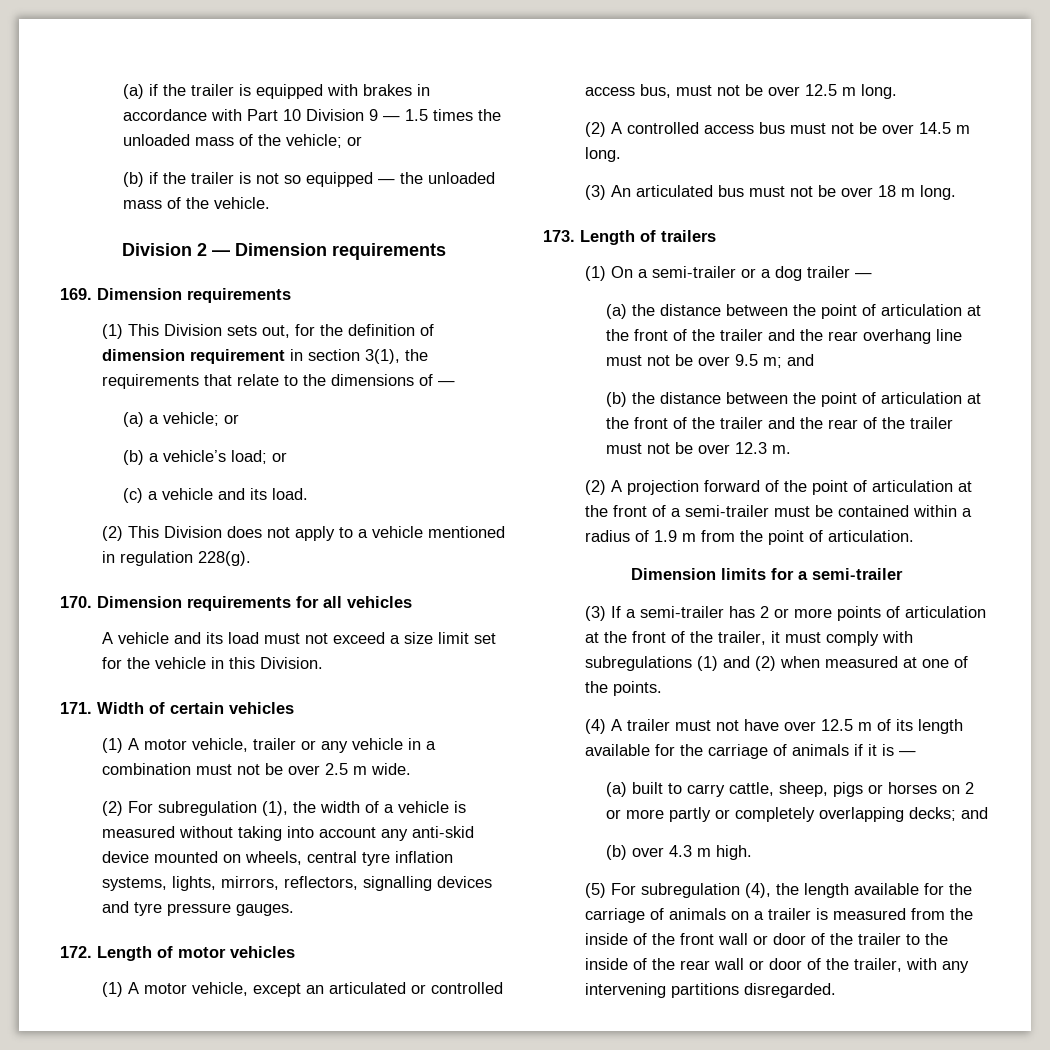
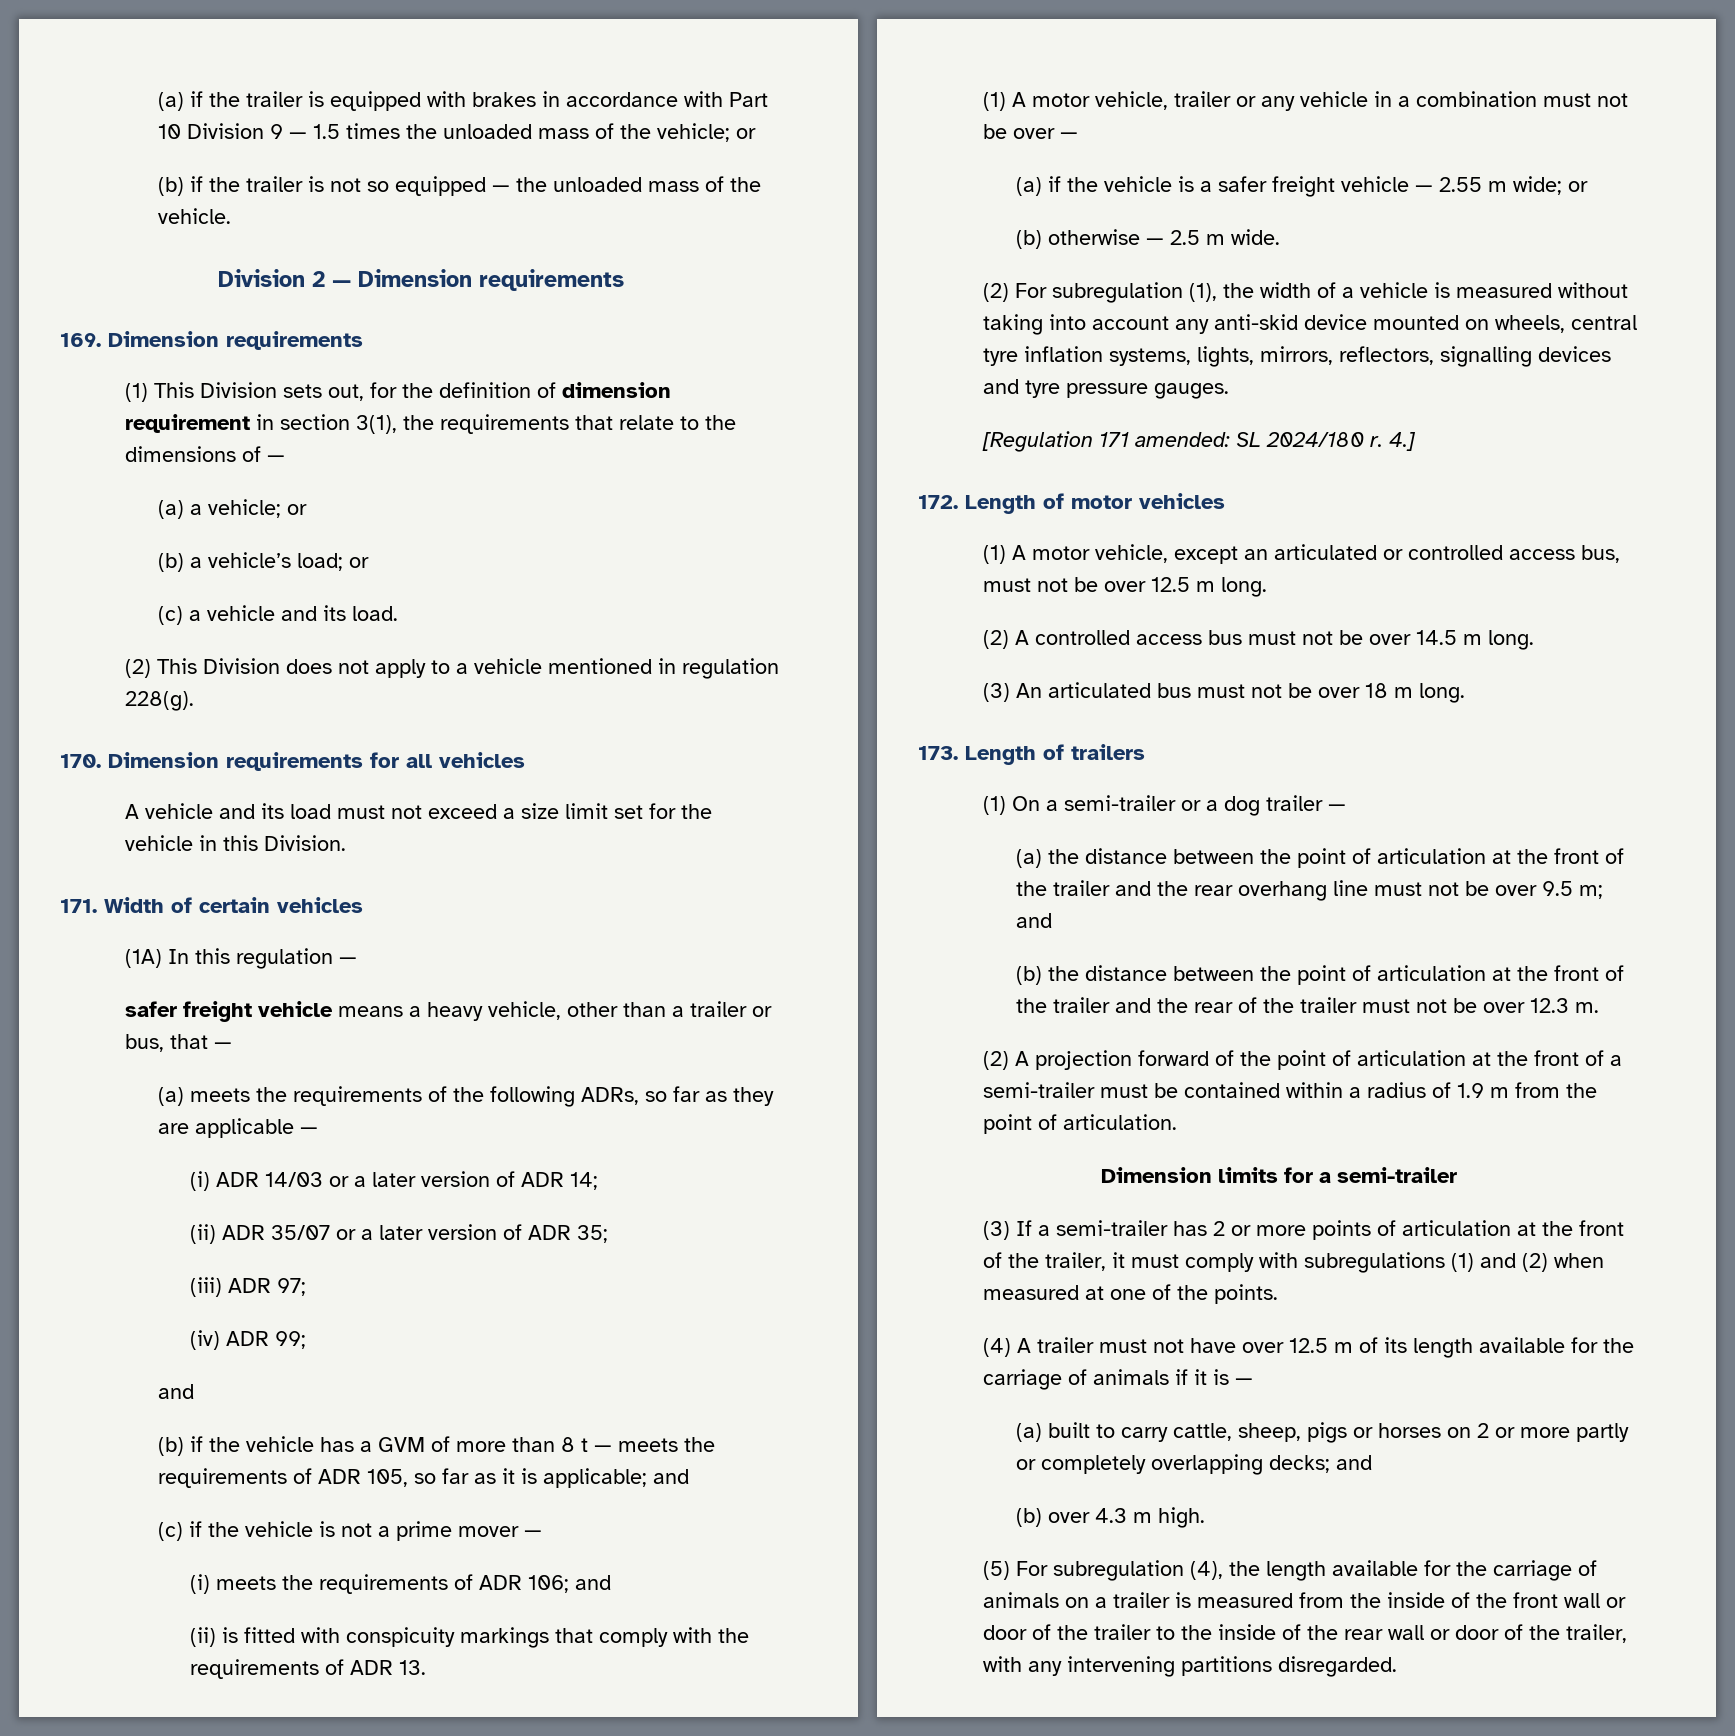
+ (1A) In this regulation —
+ safer freight vehicle means a heavy vehicle, other than a trailer or bus, that —
+ (a) meets the requirements of the following ADRs, so far as they are applicable —
+ (i) ADR 14/03 or a later version of ADR 14;
+ (ii) ADR 35/07 or a later version of ADR 35;
+ (iii) ADR 97;
+ (iv) ADR 99;
+ and
+ (b) if the vehicle has a GVM of more than 8 t — meets the requirements of ADR 105, so far as it is applicable; and
+ (c) if the vehicle is not a prime mover —
+ (i) meets the requirements of ADR 106; and
+ (ii) is fitted with conspicuity markings that comply with the requirements of ADR 13.
- (1) A motor vehicle, trailer or any vehicle in a combination must not be over 2.5 m wide.
+ (1) A motor vehicle, trailer or any vehicle in a combination must not be over —
+ (a) if the vehicle is a safer freight vehicle — 2.55 m wide; or
+ (b) otherwise — 2.5 m wide.
+ [Regulation 171 amended: SL 2024/180 r. 4.]

